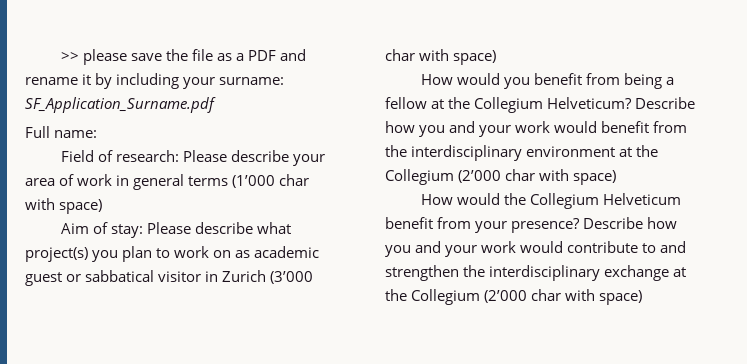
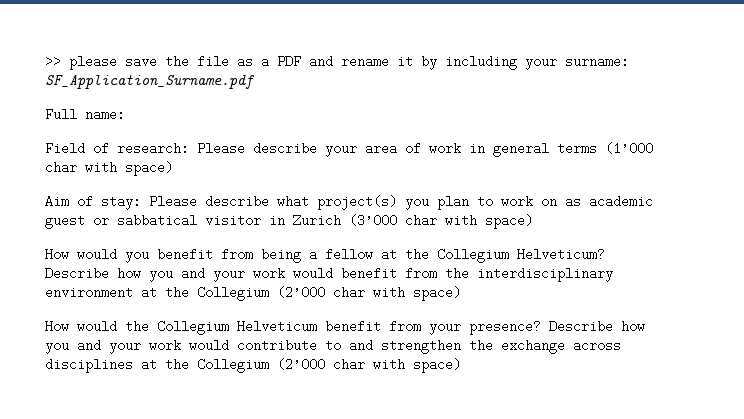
- Describe how you and your work would contribute to and strengthen the interdisciplinary exchange at the Collegium (2’000 char with space)
+ Describe how you and your work would contribute to and strengthen the exchange across disciplines at the Collegium (2’000 char with space)

